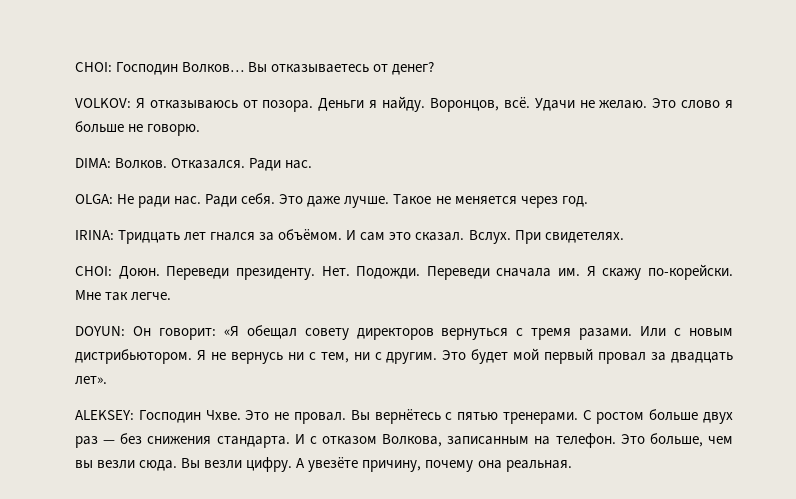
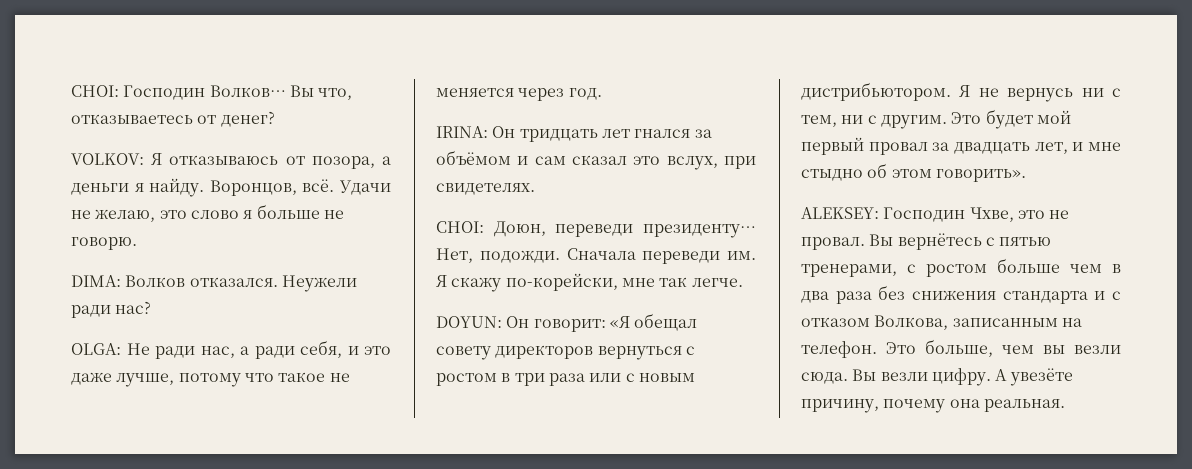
- Вы отказываетесь от денег?
+ Вы что, отказываетесь от денег?
- VOLKOV: Я отказываюсь от позора. Деньги я найду.
+ VOLKOV: Я отказываюсь от позора, а деньги я найду.
- Удачи не желаю. Это слово я больше не говорю.
+ Удачи не желаю, это слово я больше не говорю.
- DIMA: Волков. Отказался. Ради нас.
- OLGA: Не ради нас. Ради себя. Это даже лучше. Такое не меняется через год.
+ DIMA: Волков отказался. Неужели ради нас?
+ OLGA: Не ради нас, а ради себя, и это даже лучше, потому что такое не меняется через год.
- IRINA: Тридцать лет гнался за объёмом. И сам это сказал. Вслух. При свидетелях.
- CHOI: Доюн. Переведи президенту. Нет. Подожди. Переведи сначала им. Я скажу по-корейски. Мне так легче.
+ IRINA: Он тридцать лет гнался за объёмом и сам сказал это вслух, при свидетелях.
+ CHOI: Доюн, переведи президенту… Нет, подожди. Сначала переведи им. Я скажу по-корейски, мне так легче.
- DOYUN: Он говорит: «Я обещал совету директоров вернуться с тремя разами. Или с новым дистрибьютором.
+ DOYUN: Он говорит: «Я обещал совету директоров вернуться с ростом в три раза или с новым дистрибьютором.
- Это будет мой первый провал за двадцать лет».
+ Это будет мой первый провал за двадцать лет, и мне стыдно об этом говорить».
- ALEKSEY: Господин Чхве. Это не провал.
+ ALEKSEY: Господин Чхве, это не провал.
- Вы вернётесь с пятью тренерами. С ростом больше двух раз — без снижения стандарта. И с отказом Волкова, записанным на телефон.
+ Вы вернётесь с пятью тренерами, с ростом больше чем в два раза без снижения стандарта и с отказом Волкова, записанным на телефон.

